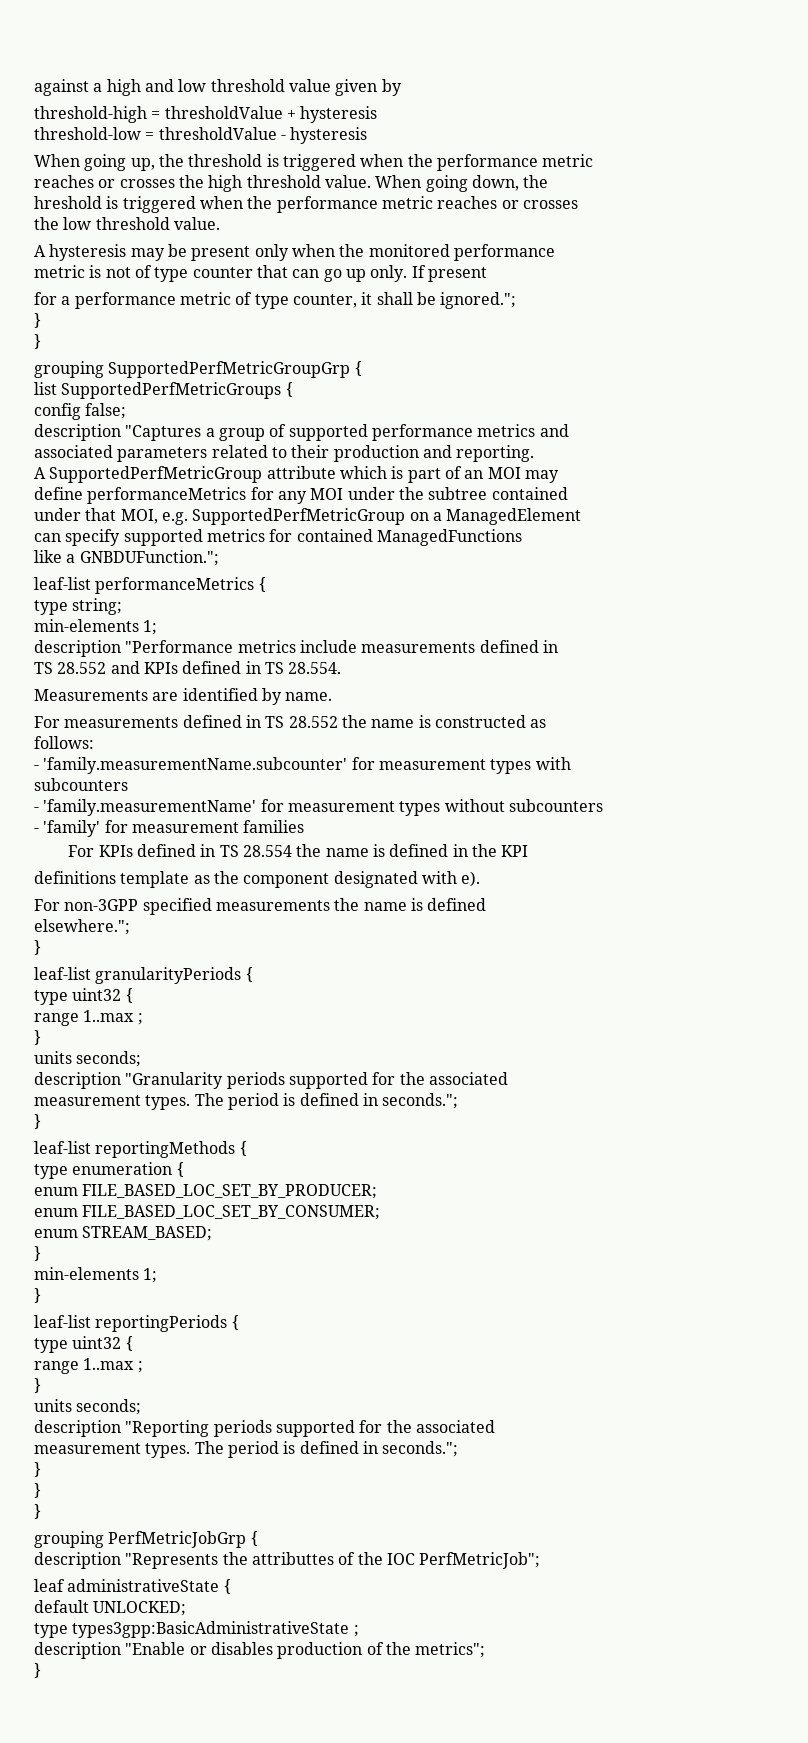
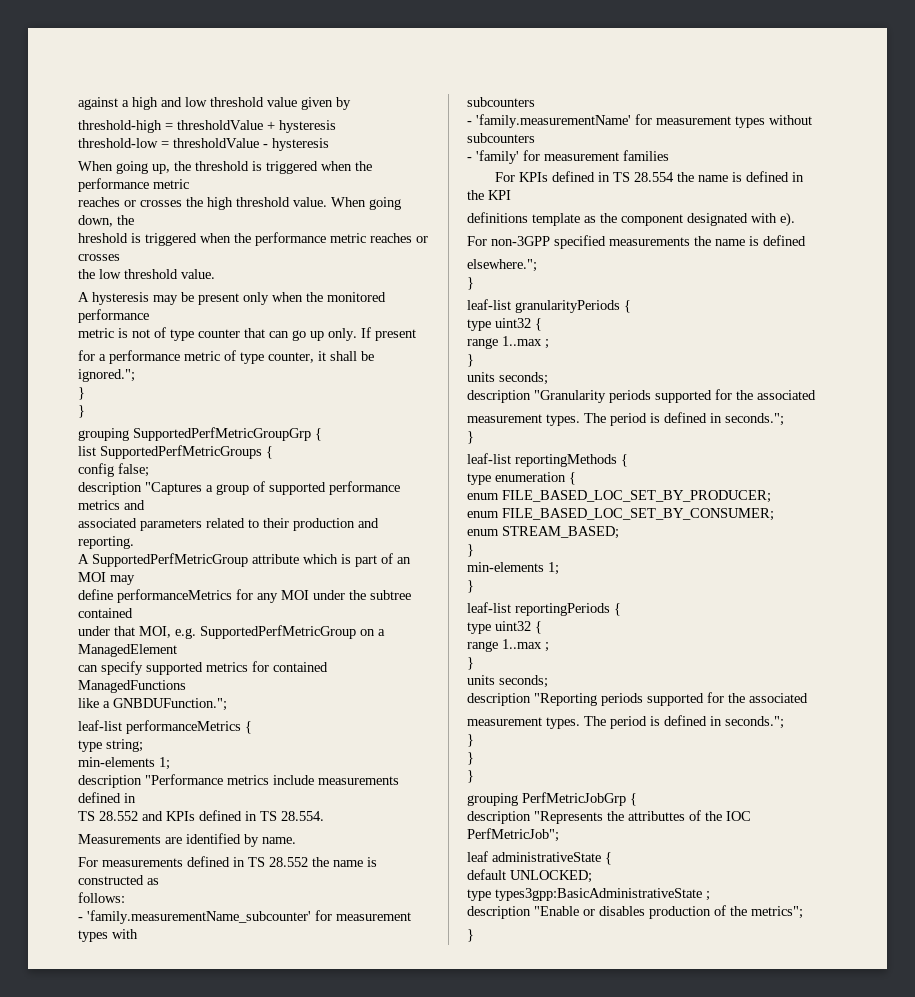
- - 'family.measurementName.subcounter' for measurement types with
+ - 'family.measurementName_subcounter' for measurement types with

